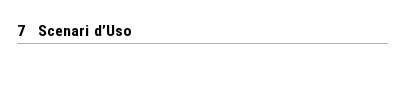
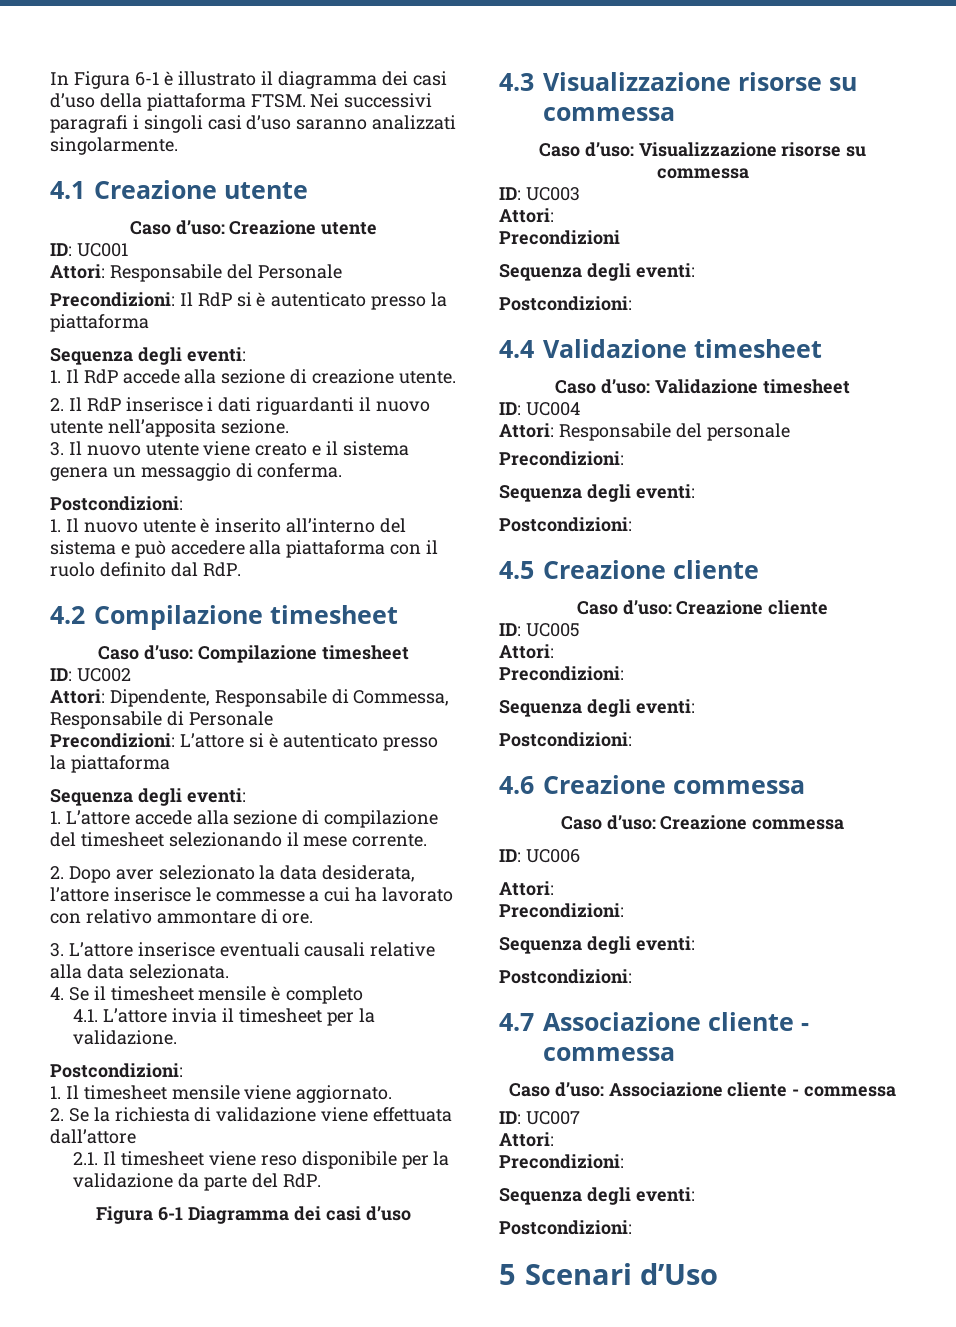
- 7 Scenari d’Uso
+ In Figura 6-1 è illustrato il diagramma dei casi d’uso della piattaforma FTSM. Nei successivi paragrafi i singoli casi d’uso saranno analizzati singolarmente.
+ 4.1 Creazione utente
+ Caso d’uso: Creazione utente
+ ID: UC001
+ Attori: Responsabile del Personale
+ Precondizioni: Il RdP si è autenticato presso la piattaforma
+ Sequenza degli eventi:
+ 1. Il RdP accede alla sezione di creazione utente.
+ 2. Il RdP inserisce i dati riguardanti il nuovo utente nell’apposita sezione.
+ 3. Il nuovo utente viene creato e il sistema genera un messaggio di conferma.
+ Postcondizioni:
+ 1. Il nuovo utente è inserito all’interno del sistema e può accedere alla piattaforma con il ruolo definito dal RdP.
+ 4.2 Compilazione timesheet
+ Caso d’uso: Compilazione timesheet
+ ID: UC002
+ Attori: Dipendente, Responsabile di Commessa, Responsabile di Personale
+ Precondizioni: L’attore si è autenticato presso la piattaforma
+ Sequenza degli eventi:
+ 1. L’attore accede alla sezione di compilazione del timesheet selezionando il mese corrente.
+ 2. Dopo aver selezionato la data desiderata, l’attore inserisce le commesse a cui ha lavorato con relativo ammontare di ore.
+ 3. L’attore inserisce eventuali causali relative alla data selezionata.
+ 4. Se il timesheet mensile è completo
+ 4.1. L’attore invia il timesheet per la validazione.
+ Postcondizioni:
+ 1. Il timesheet mensile viene aggiornato.
+ 2. Se la richiesta di validazione viene effettuata dall’attore
+ 2.1. Il timesheet viene reso disponibile per la validazione da parte del RdP.
+ Figura 6-1 Diagramma dei casi d’uso
+ 4.3 Visualizzazione risorse su commessa
+ Caso d’uso: Visualizzazione risorse su commessa
+ ID: UC003
+ Attori:
+ Precondizioni
+ Sequenza degli eventi:
+ Postcondizioni:
+ 4.4 Validazione timesheet
+ Caso d’uso: Validazione timesheet
+ ID: UC004
+ Attori: Responsabile del personale
+ Precondizioni:
+ Sequenza degli eventi:
+ Postcondizioni:
+ 4.5 Creazione cliente
+ Caso d’uso: Creazione cliente
+ ID: UC005
+ Attori:
+ Precondizioni:
+ Sequenza degli eventi:
+ Postcondizioni:
+ 4.6 Creazione commessa
+ Caso d’uso: Creazione commessa
+ ID: UC006
+ Attori:
+ Precondizioni:
+ Sequenza degli eventi:
+ Postcondizioni:
+ 4.7 Associazione cliente - commessa
+ Caso d’uso: Associazione cliente - commessa
+ ID: UC007
+ Attori:
+ Precondizioni:
+ Sequenza degli eventi:
+ Postcondizioni:
+ 5 Scenari d’Uso

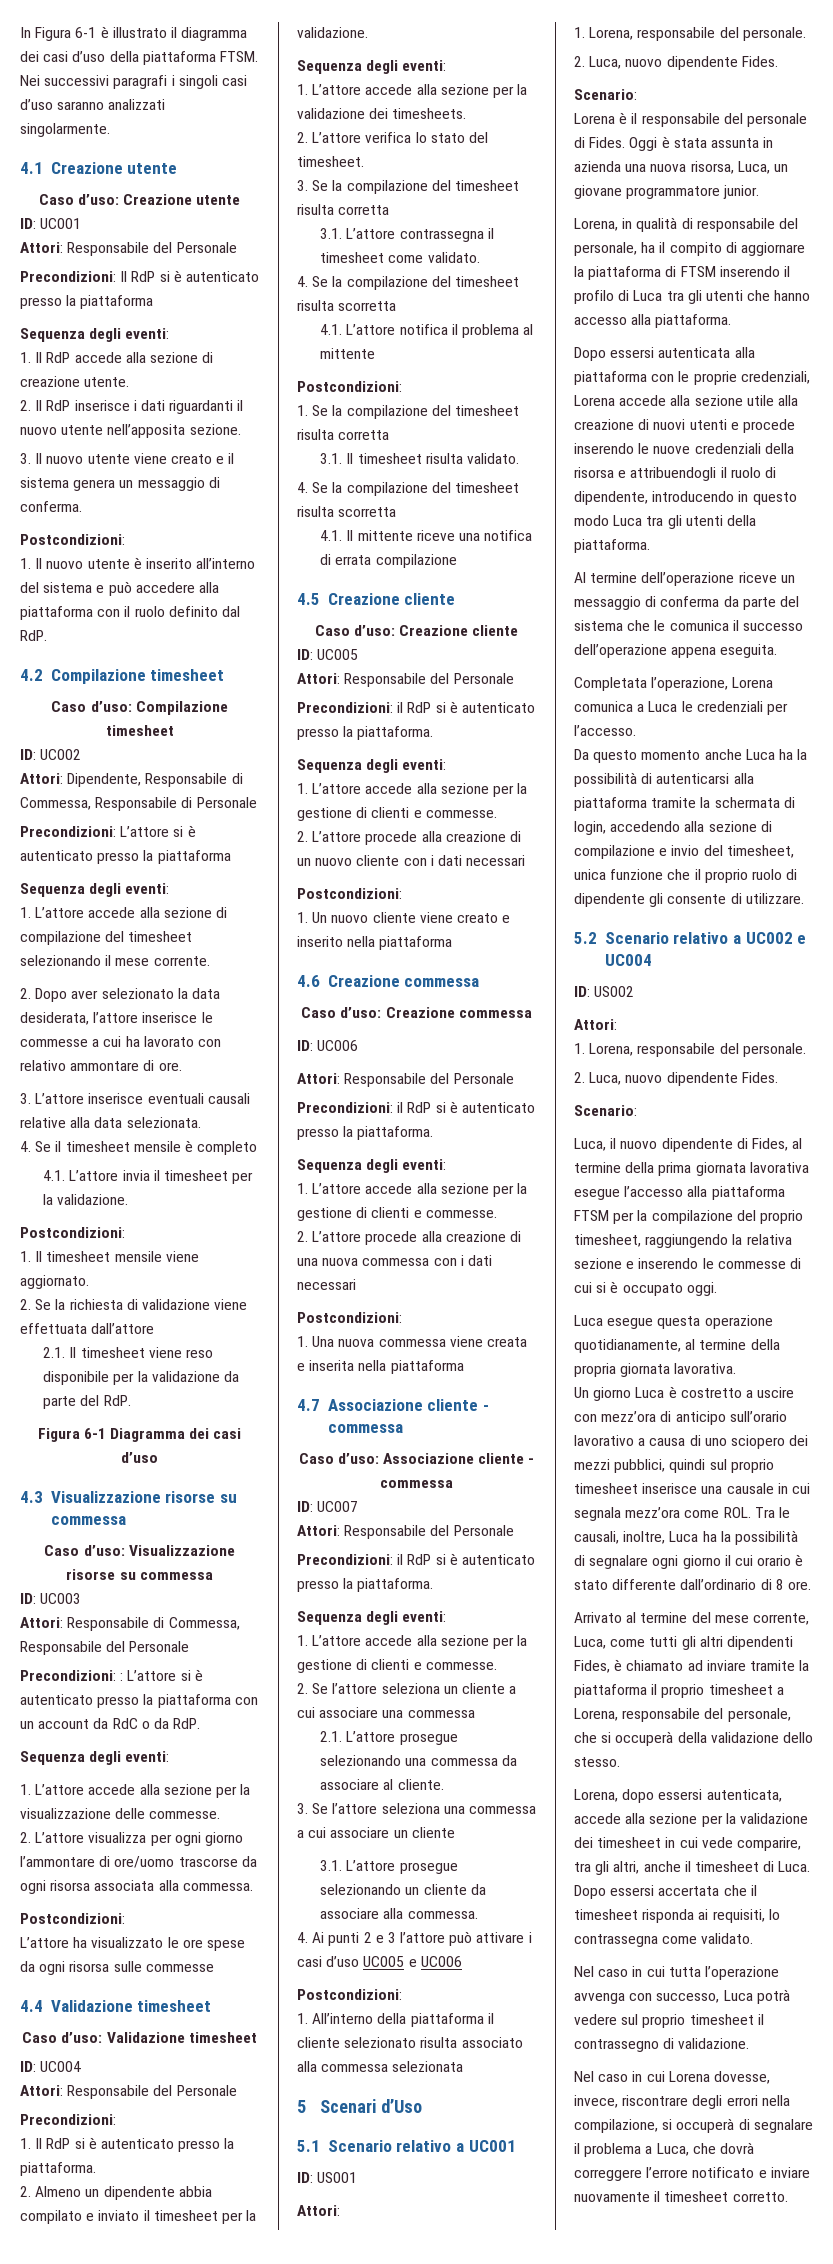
  ID: UC003
- Attori:
- Precondizioni
+ Attori: Responsabile di Commessa, Responsabile del Personale
+ Precondizioni: : L’attore si è autenticato presso la piattaforma con un account da RdC o da RdP.
  Sequenza degli eventi:
+ 1. L’attore accede alla sezione per la visualizzazione delle commesse.
+ 2. L’attore visualizza per ogni giorno l’ammontare di ore/uomo trascorse da ogni risorsa associata alla commessa.
  Postcondizioni:
+ L’attore ha visualizzato le ore spese da ogni risorsa sulle commesse
  ID: UC004
- Attori: Responsabile del personale
+ Attori: Responsabile del Personale
  Precondizioni:
+ 1. Il RdP si è autenticato presso la piattaforma.
+ 2. Almeno un dipendente abbia compilato e inviato il timesheet per la validazione.
  Sequenza degli eventi:
+ 1. L’attore accede alla sezione per la validazione dei timesheets.
+ 2. L’attore verifica lo stato del timesheet.
+ 3. Se la compilazione del timesheet risulta corretta
+ 3.1. L’attore contrassegna il timesheet come validato.
+ 4. Se la compilazione del timesheet risulta scorretta
+ 4.1. L’attore notifica il problema al mittente
  Postcondizioni:
+ 1. Se la compilazione del timesheet risulta corretta
+ 3.1. Il timesheet risulta validato.
+ 4. Se la compilazione del timesheet risulta scorretta
+ 4.1. Il mittente riceve una notifica di errata compilazione
  ID: UC005
- Attori:
- Precondizioni:
+ Attori: Responsabile del Personale
+ Precondizioni: il RdP si è autenticato presso la piattaforma.
  Sequenza degli eventi:
+ 1. L’attore accede alla sezione per la gestione di clienti e commesse.
+ 2. L’attore procede alla creazione di un nuovo cliente con i dati necessari
  Postcondizioni:
+ 1. Un nuovo cliente viene creato e inserito nella piattaforma
  ID: UC006
- Attori:
- Precondizioni:
+ Attori: Responsabile del Personale
+ Precondizioni: il RdP si è autenticato presso la piattaforma.
  Sequenza degli eventi:
+ 1. L’attore accede alla sezione per la gestione di clienti e commesse.
+ 2. L’attore procede alla creazione di una nuova commessa con i dati necessari
  Postcondizioni:
+ 1. Una nuova commessa viene creata e inserita nella piattaforma
  ID: UC007
+ Attori: Responsabile del Personale
+ Precondizioni: il RdP si è autenticato presso la piattaforma.
+ Sequenza degli eventi:
+ 1. L’attore accede alla sezione per la gestione di clienti e commesse.
+ 2. Se l’attore seleziona un cliente a cui associare una commessa
+ 2.1. L’attore prosegue selezionando una commessa da associare al cliente.
+ 3. Se l’attore seleziona una commessa a cui associare un cliente
+ 3.1. L’attore prosegue selezionando un cliente da associare alla commessa.
+ 4. Ai punti 2 e 3 l’attore può attivare i casi d’uso UC005 e UC006
+ Postcondizioni:
+ 1. All’interno della piattaforma il cliente selezionato risulta associato alla commessa selezionata
+ 5 Scenari d’Uso
+ 5.1 Scenario relativo a UC001
+ ID: US001
  Attori:
- Precondizioni:
- Sequenza degli eventi:
- Postcondizioni:
- 5 Scenari d’Uso
+ 1. Lorena, responsabile del personale.
+ 2. Luca, nuovo dipendente Fides.
+ Scenario:
+ Lorena è il responsabile del personale di Fides. Oggi è stata assunta in azienda una nuova risorsa, Luca, un giovane programmatore junior.
+ Lorena, in qualità di responsabile del personale, ha il compito di aggiornare la piattaforma di FTSM inserendo il profilo di Luca tra gli utenti che hanno accesso alla piattaforma.
+ Dopo essersi autenticata alla piattaforma con le proprie credenziali, Lorena accede alla sezione utile alla creazione di nuovi utenti e procede inserendo le nuove credenziali della risorsa e attribuendogli il ruolo di dipendente, introducendo in questo modo Luca tra gli utenti della piattaforma.
+ Al termine dell’operazione riceve un messaggio di conferma da parte del sistema che le comunica il successo dell’operazione appena eseguita.
+ Completata l’operazione, Lorena comunica a Luca le credenziali per l’accesso.
+ Da questo momento anche Luca ha la possibilità di autenticarsi alla piattaforma tramite la schermata di login, accedendo alla sezione di compilazione e invio del timesheet, unica funzione che il proprio ruolo di dipendente gli consente di utilizzare.
+ 5.2 Scenario relativo a UC002 e UC004
+ ID: US002
+ Attori:
+ 1. Lorena, responsabile del personale.
+ 2. Luca, nuovo dipendente Fides.
+ Scenario:
+ Luca, il nuovo dipendente di Fides, al termine della prima giornata lavorativa esegue l’accesso alla piattaforma FTSM per la compilazione del proprio timesheet, raggiungendo la relativa sezione e inserendo le commesse di cui si è occupato oggi.
+ Luca esegue questa operazione quotidianamente, al termine della propria giornata lavorativa.
+ Un giorno Luca è costretto a uscire con mezz’ora di anticipo sull’orario lavorativo a causa di uno sciopero dei mezzi pubblici, quindi sul proprio timesheet inserisce una causale in cui segnala mezz’ora come ROL. Tra le causali, inoltre, Luca ha la possibilità di segnalare ogni giorno il cui orario è stato differente dall’ordinario di 8 ore.
+ Arrivato al termine del mese corrente, Luca, come tutti gli altri dipendenti Fides, è chiamato ad inviare tramite la piattaforma il proprio timesheet a Lorena, responsabile del personale, che si occuperà della validazione dello stesso.
+ Lorena, dopo essersi autenticata, accede alla sezione per la validazione dei timesheet in cui vede comparire, tra gli altri, anche il timesheet di Luca. Dopo essersi accertata che il timesheet risponda ai requisiti, lo contrassegna come validato.
+ Nel caso in cui tutta l’operazione avvenga con successo, Luca potrà vedere sul proprio timesheet il contrassegno di validazione.
+ Nel caso in cui Lorena dovesse, invece, riscontrare degli errori nella compilazione, si occuperà di segnalare il problema a Luca, che dovrà correggere l’errore notificato e inviare nuovamente il timesheet corretto.

